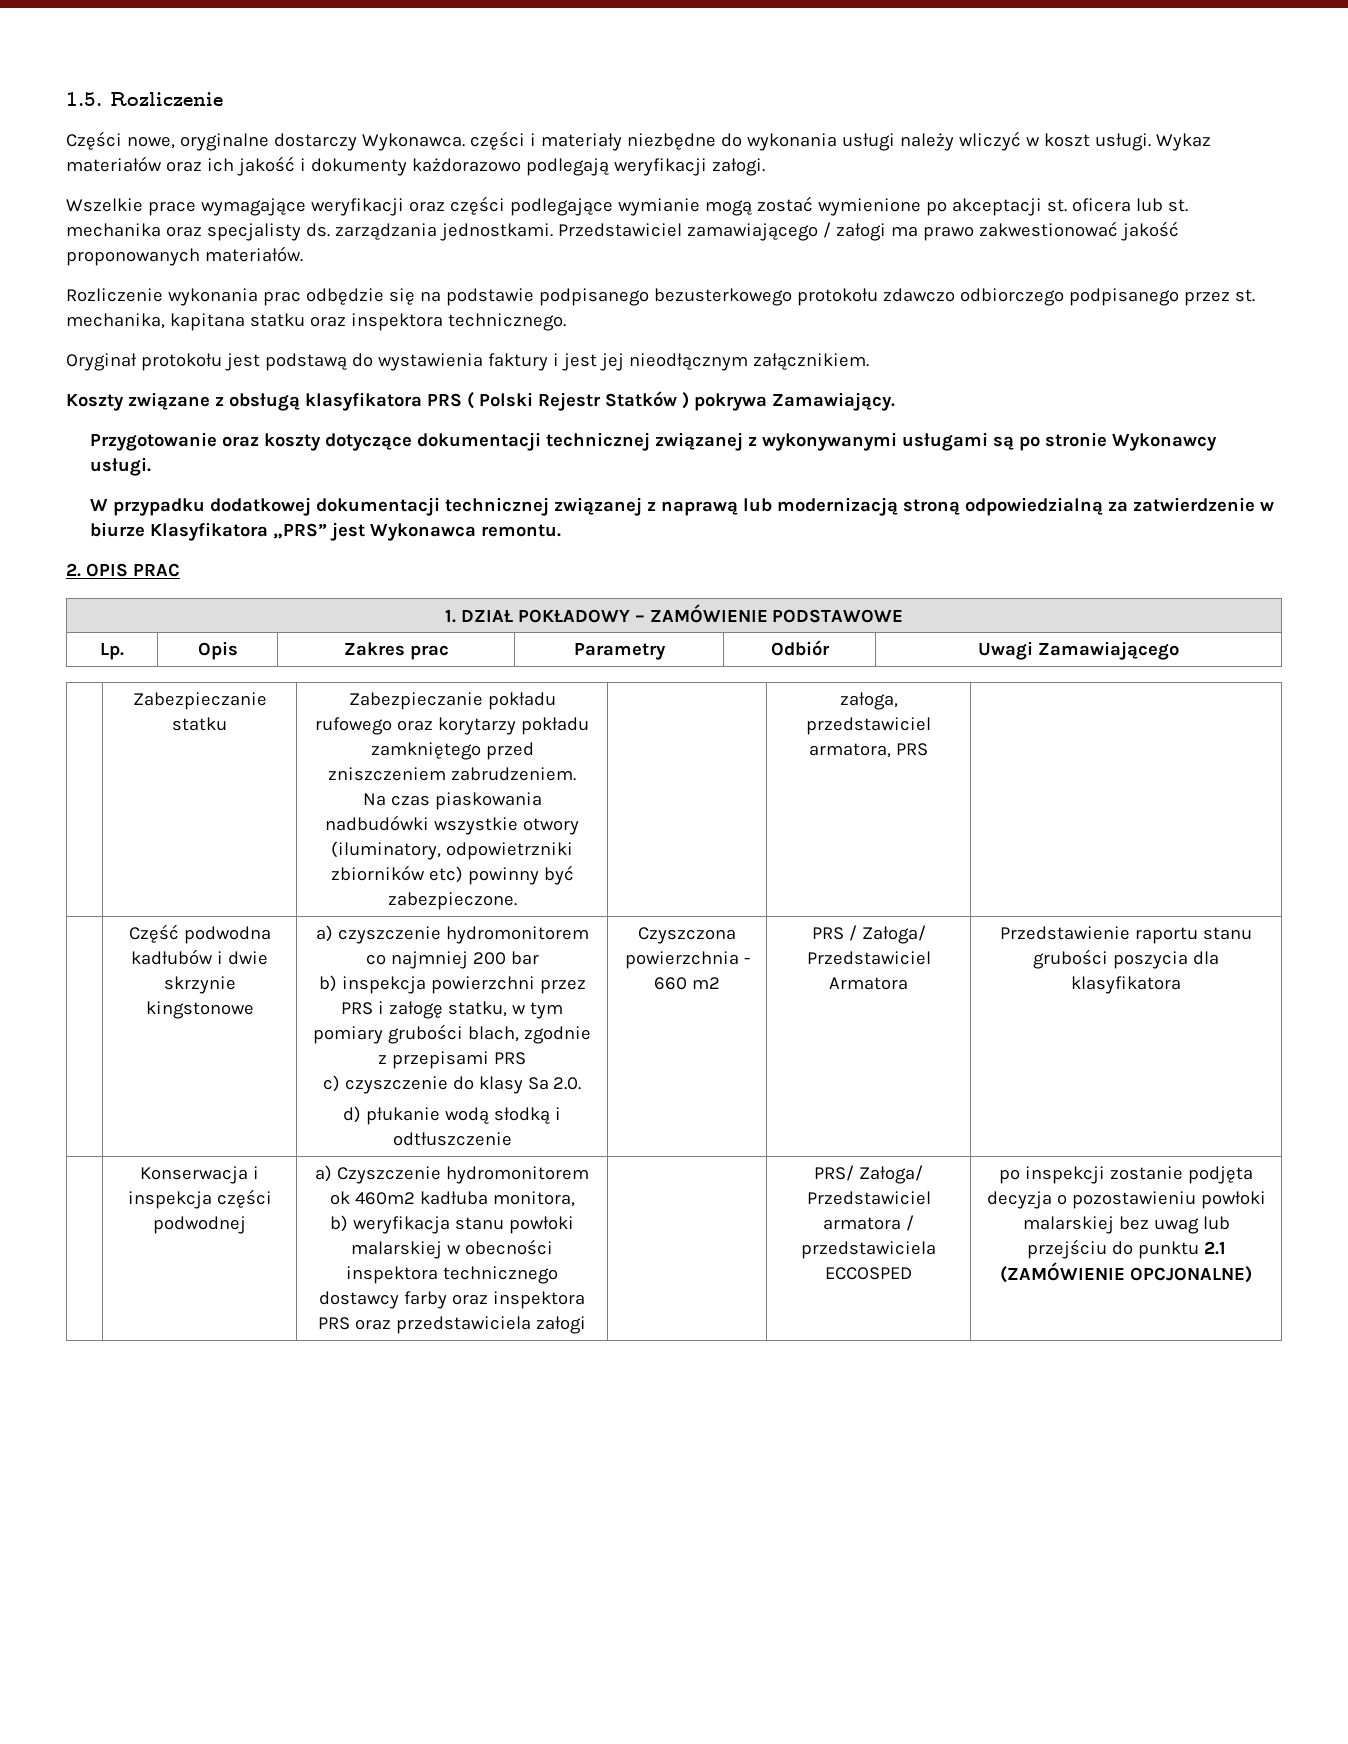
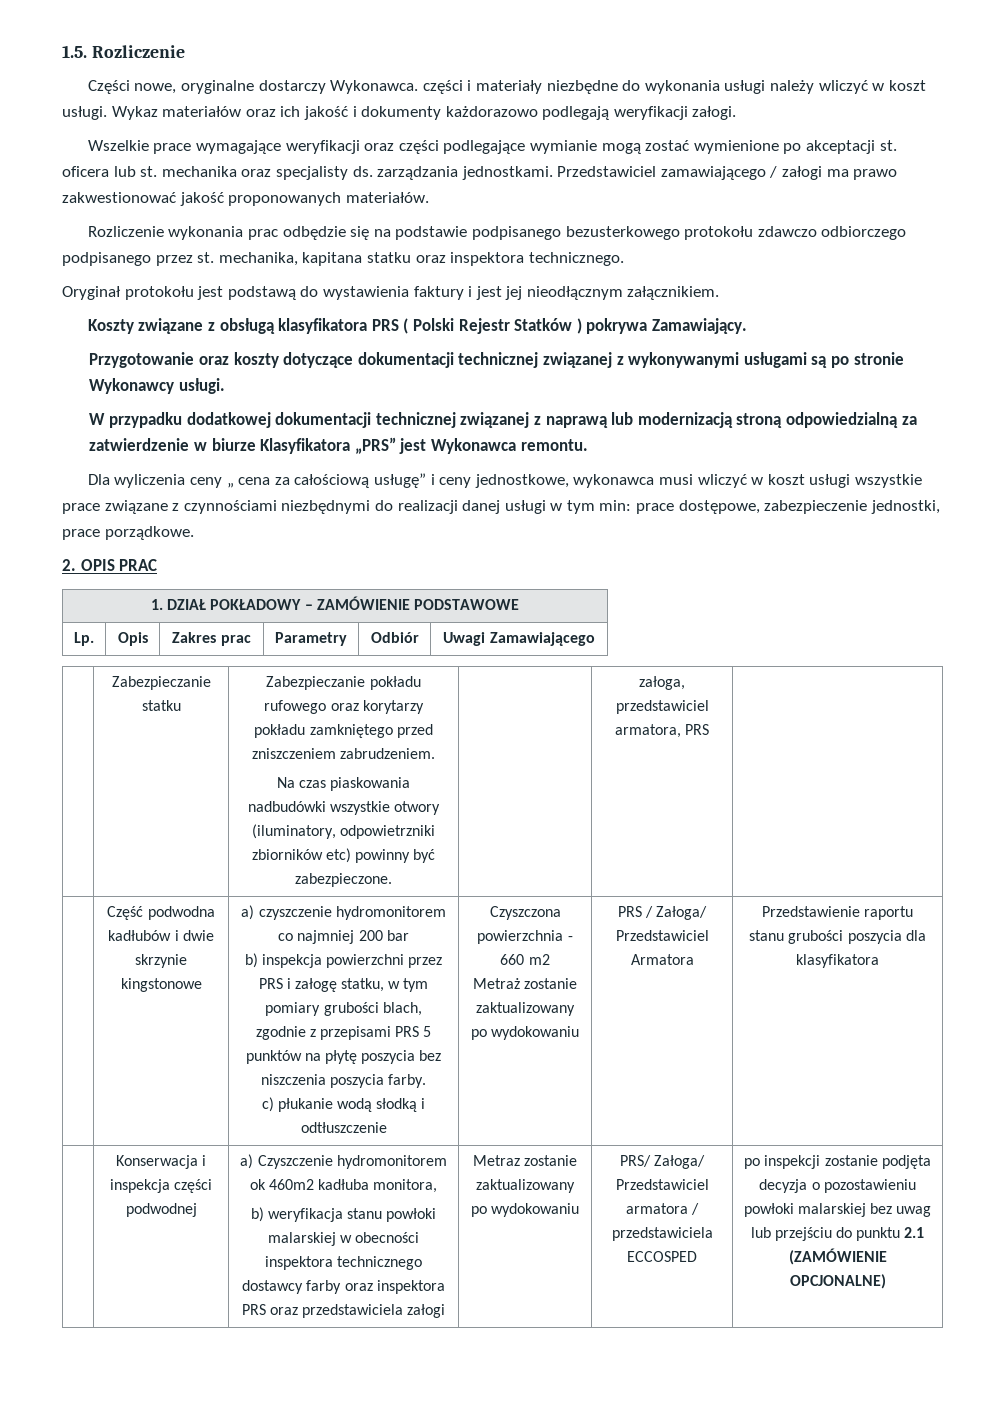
+ Dla wyliczenia ceny „ cena za całościową usługę” i ceny jednostkowe, wykonawca musi wliczyć w koszt usługi wszystkie prace związane z czynnościami niezbędnymi do realizacji danej usługi w tym min: prace dostępowe, zabezpieczenie jednostki, prace porządkowe.
- b) inspekcja powierzchni przez PRS i załogę statku, w tym pomiary grubości blach, zgodnie z przepisami PRS
- c) czyszczenie do klasy Sa 2.0.
- d) płukanie wodą słodką i odtłuszczenie
+ b) inspekcja powierzchni przez PRS i załogę statku, w tym pomiary grubości blach, zgodnie z przepisami PRS 5 punktów na płytę poszycia bez niszczenia poszycia farby.
+ c) płukanie wodą słodką i odtłuszczenie
+ Metraż zostanie zaktualizowany po wydokowaniu
+ Metraz zostanie zaktualizowany po wydokowaniu

